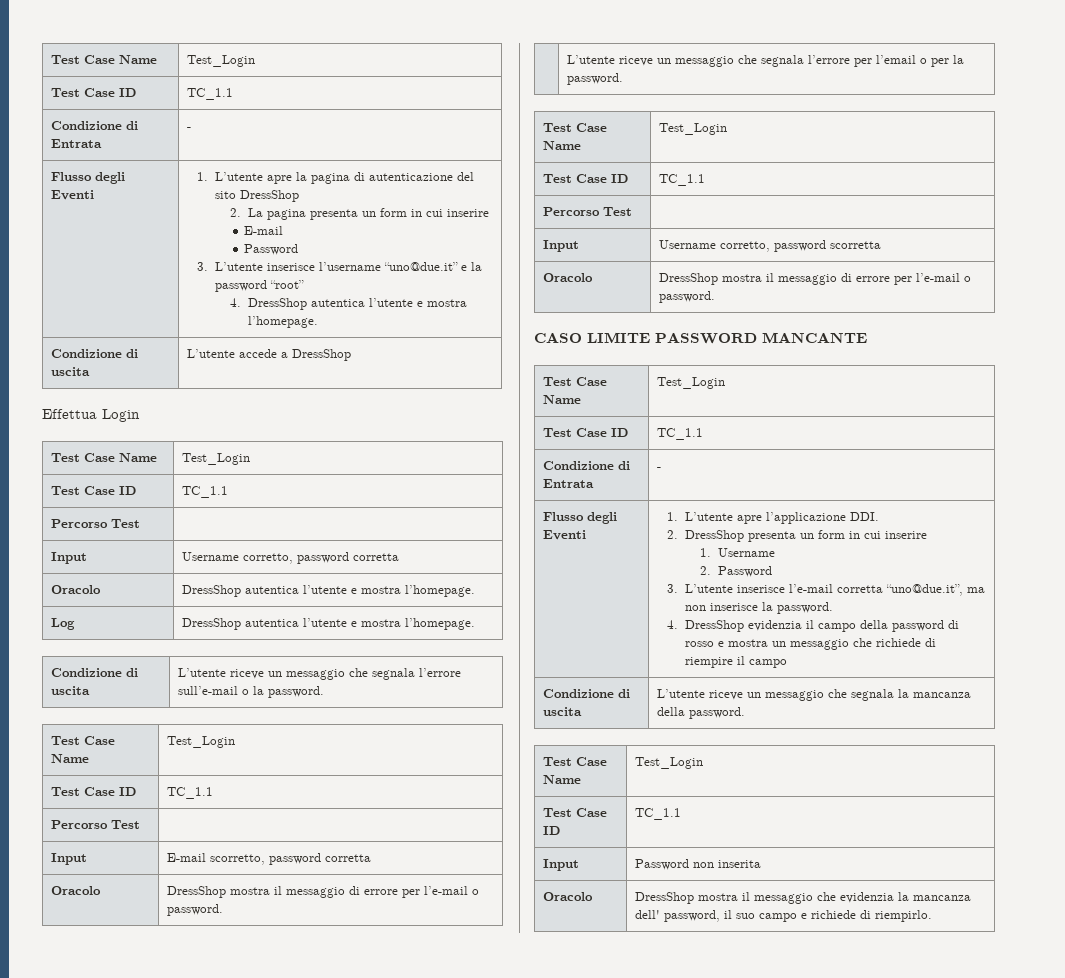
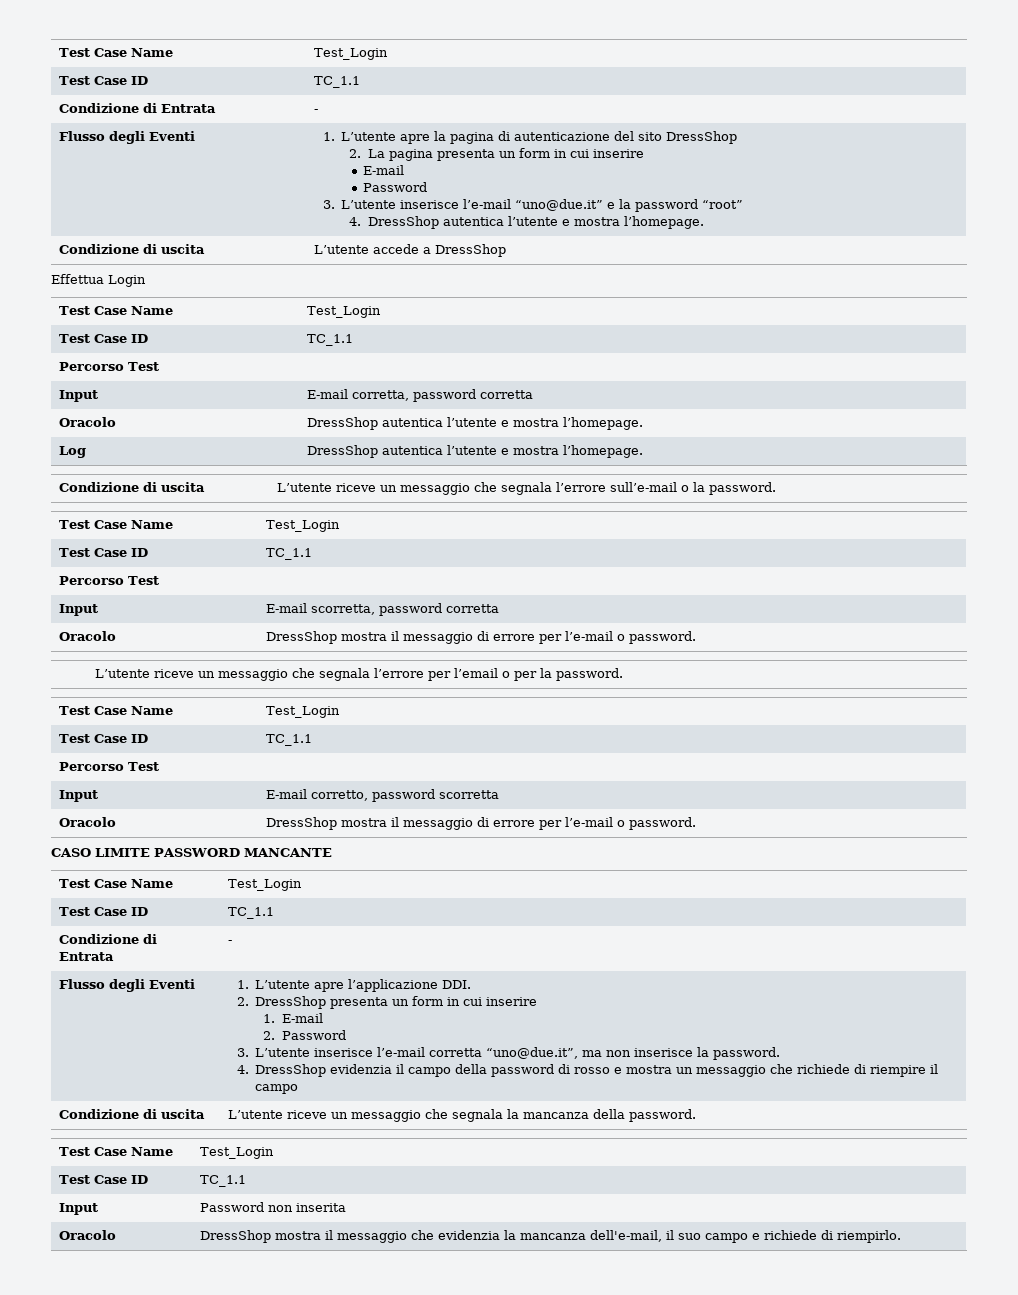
  Flusso degli Eventi | 1. L’utente apre la pagina di autenticazione del sito DressShop
  2. La pagina presenta un form in cui inserire
  E-mail
  Password
- 3. L’utente inserisce l’username “uno@due.it” e la password “root”
+ 3. L’utente inserisce l’e-mail “uno@due.it” e la password “root”
- Input | Username corretto, password corretta
+ Input | E-mail corretta, password corretta
- Input | E-mail scorretto, password corretta
+ Input | E-mail scorretta, password corretta
- Input | Username corretto, password scorretta
+ Input | E-mail corretto, password scorretta
- 1. Username
+ 1. E-mail
- Oracolo | DressShop mostra il messaggio che evidenzia la mancanza dell' password, il suo campo e richiede di riempirlo.
+ Oracolo | DressShop mostra il messaggio che evidenzia la mancanza dell'e-mail, il suo campo e richiede di riempirlo.

